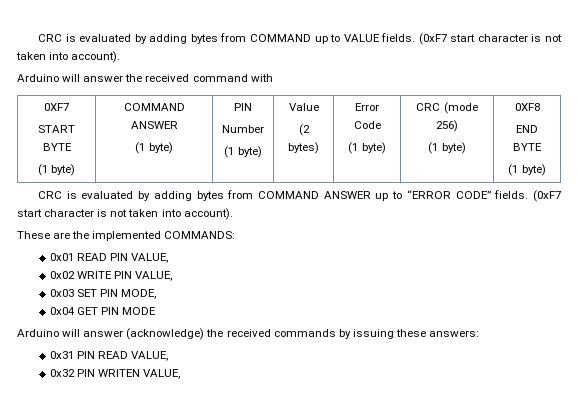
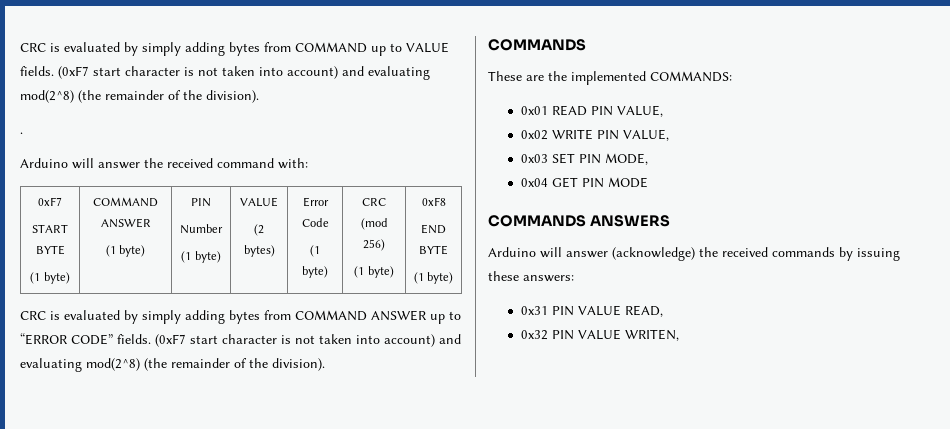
- CRC is evaluated by adding bytes from COMMAND up to VALUE fields. (0xF7 start character is not taken into account).
+ CRC is evaluated by simply adding bytes from COMMAND up to VALUE fields. (0xF7 start character is not taken into account) and evaluating mod(2^8) (the remainder of the division).
+ .
- Arduino will answer the received command with
- 0XF7
+ Arduino will answer the received command with:
+ 0xF7
  START BYTE
  (1 byte) | COMMAND ANSWER
  (1 byte) | PIN
  Number
- (1 byte) | Value
+ (1 byte) | VALUE
  (2 bytes) | Error Code
- (1 byte) | CRC (mode 256)
- (1 byte) | 0XF8
+ (1 byte) | CRC (mod 256)
+ (1 byte) | 0xF8
- CRC is evaluated by adding bytes from COMMAND ANSWER up to “ERROR CODE” fields. (0xF7 start character is not taken into account).
+ CRC is evaluated by simply adding bytes from COMMAND ANSWER up to “ERROR CODE” fields. (0xF7 start character is not taken into account) and evaluating mod(2^8) (the remainder of the division).
+ COMMANDS
+ COMMANDS ANSWERS
- 0x31 PIN READ VALUE,
+ 0x31 PIN VALUE READ,
- 0x32 PIN WRITEN VALUE,
+ 0x32 PIN VALUE WRITEN,

